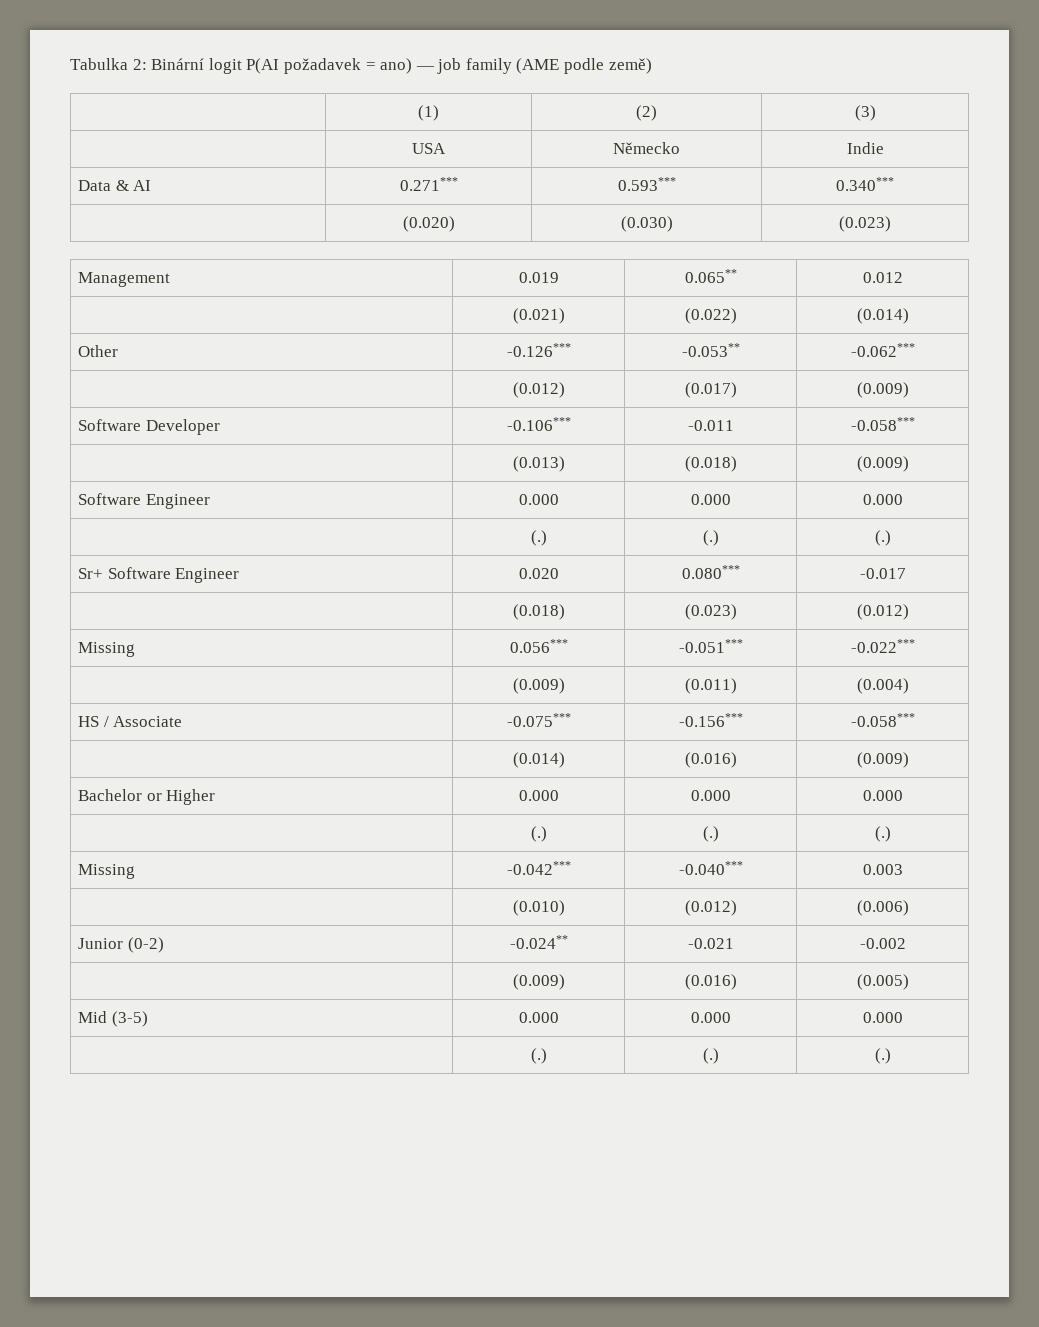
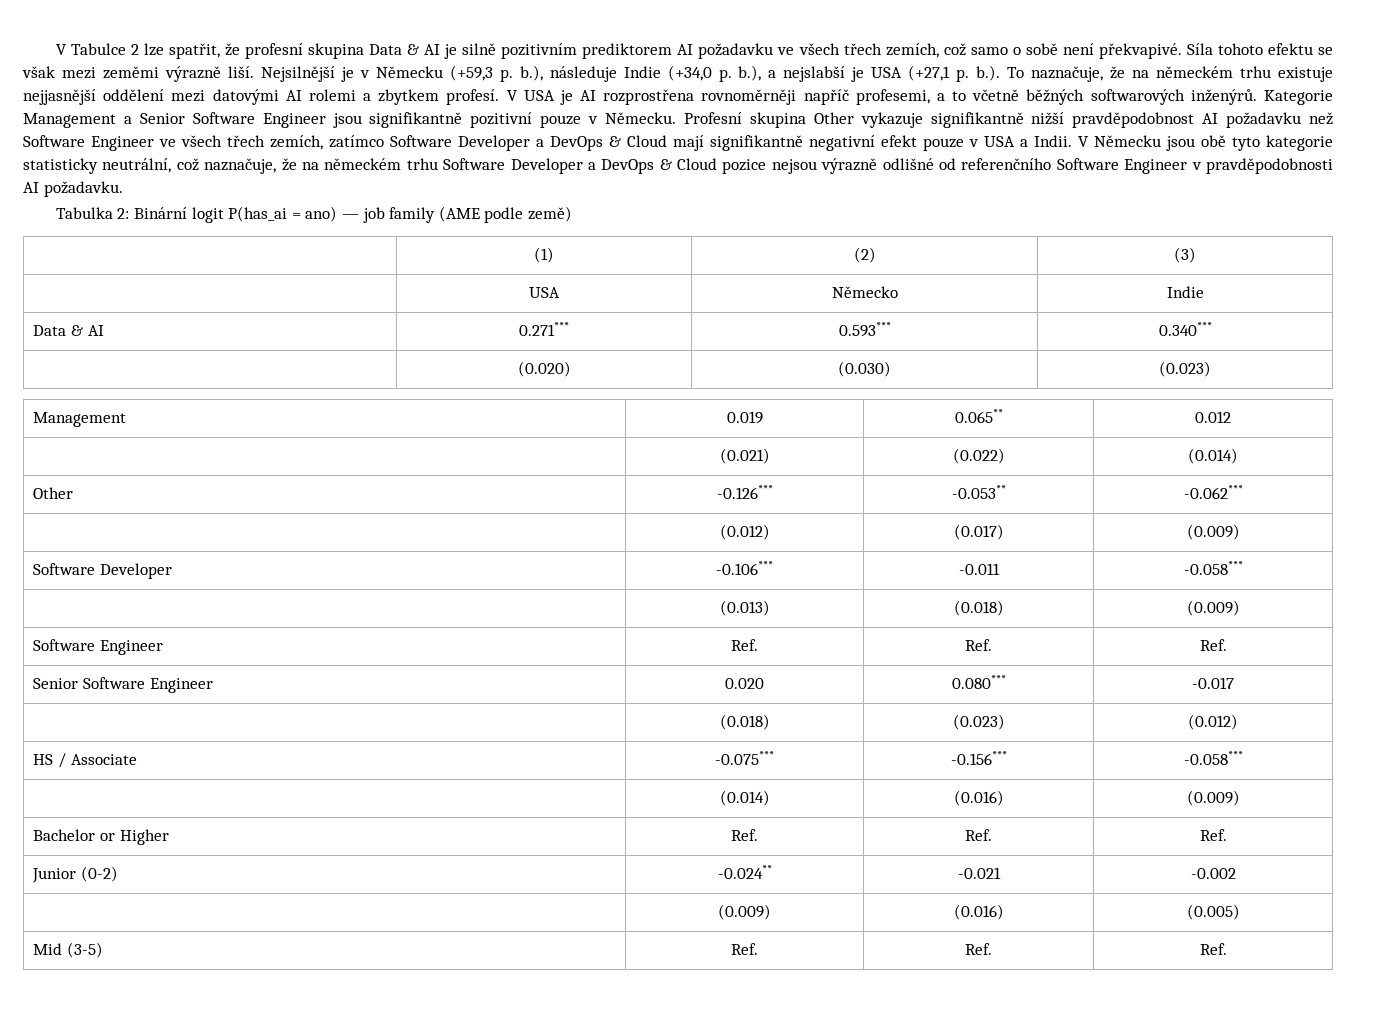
+ V Tabulce 2 lze spatřit, že profesní skupina Data & AI je silně pozitivním prediktorem AI požadavku ve všech třech zemích, což samo o sobě není překvapivé. Síla tohoto efektu se však mezi zeměmi výrazně liší. Nejsilnější je v Německu (+59,3 p. b.), následuje Indie (+34,0 p. b.), a nejslabší je USA (+27,1 p. b.). To naznačuje, že na německém trhu existuje nejjasnější oddělení mezi datovými AI rolemi a zbytkem profesí. V USA je AI rozprostřena rovnoměrněji napříč profesemi, a to včetně běžných softwarových inženýrů. Kategorie Management a Senior Software Engineer jsou signifikantně pozitivní pouze v Německu. Profesní skupina Other vykazuje signifikantně nižší pravděpodobnost AI požadavku než Software Engineer ve všech třech zemích, zatímco Software Developer a DevOps & Cloud mají signifikantně negativní efekt pouze v USA a Indii. V Německu jsou obě tyto kategorie statisticky neutrální, což naznačuje, že na německém trhu Software Developer a DevOps & Cloud pozice nejsou výrazně odlišné od referenčního Software Engineer v pravděpodobnosti AI požadavku.
- Tabulka 2: Binární logit P(AI požadavek = ano) — job family (AME podle země)
+ Tabulka 2: Binární logit P(has_ai = ano) — job family (AME podle země)
- Software Engineer | 0.000 | 0.000 | 0.000
- | (.) | (.) | (.)
- Sr+ Software Engineer | 0.020 | 0.080*** | -0.017
+ Software Engineer | Ref. | Ref. | Ref.
+ Senior Software Engineer | 0.020 | 0.080*** | -0.017
- Missing | 0.056*** | -0.051*** | -0.022***
- | (0.009) | (0.011) | (0.004)
- Bachelor or Higher | 0.000 | 0.000 | 0.000
- | (.) | (.) | (.)
- Missing | -0.042*** | -0.040*** | 0.003
- | (0.010) | (0.012) | (0.006)
+ Bachelor or Higher | Ref. | Ref. | Ref.
- Mid (3-5) | 0.000 | 0.000 | 0.000
- | (.) | (.) | (.)
+ Mid (3-5) | Ref. | Ref. | Ref.

